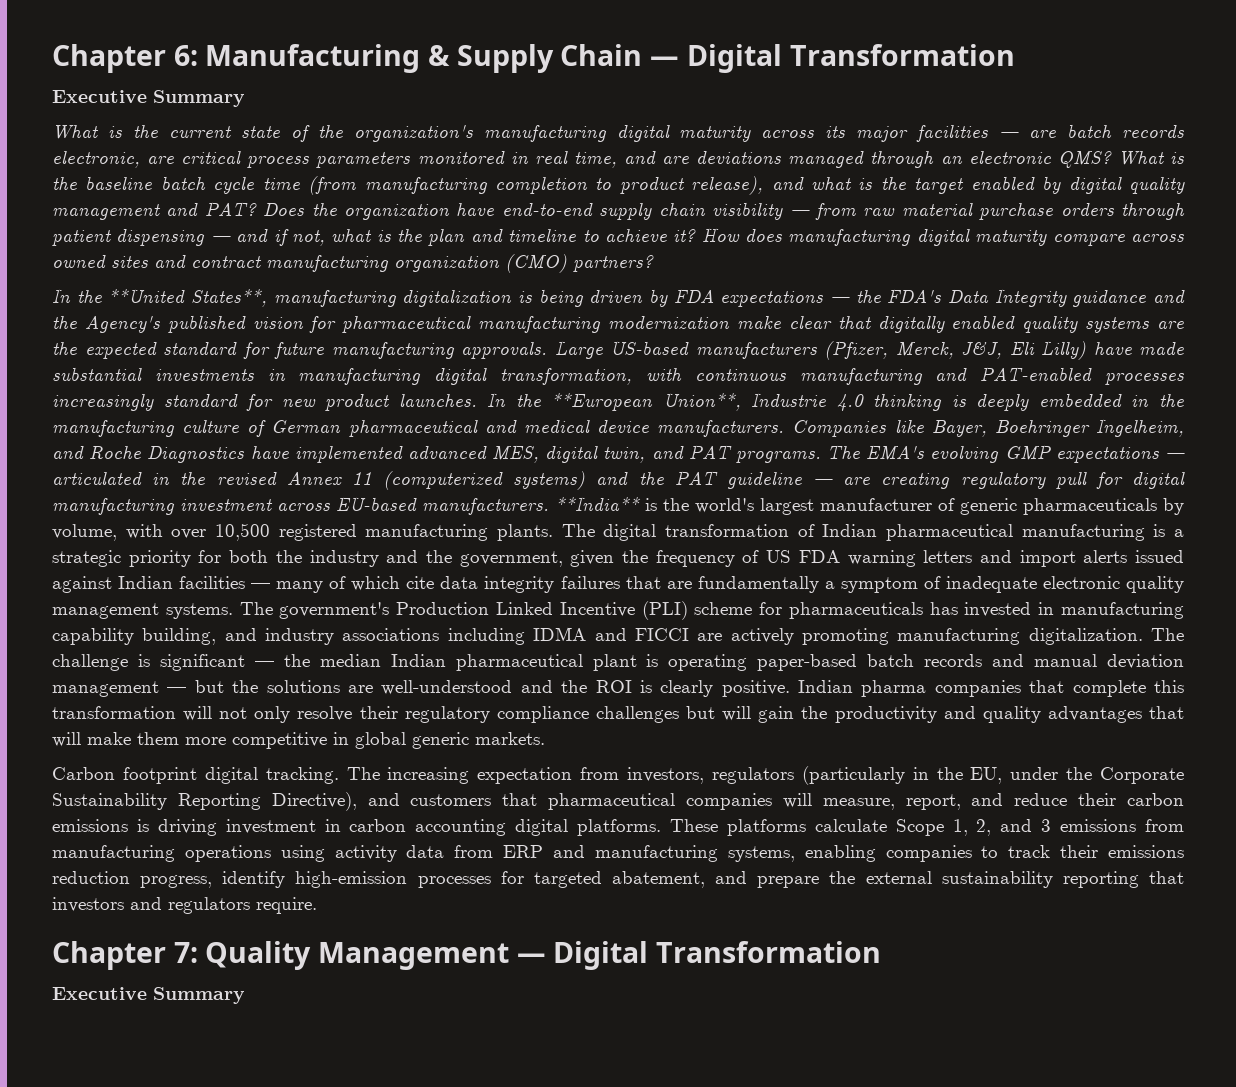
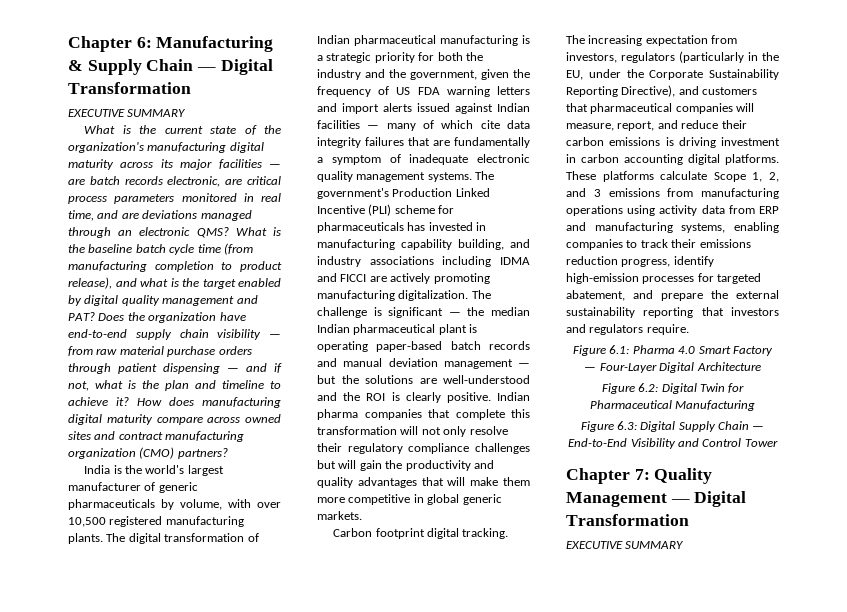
  Chapter 6: Manufacturing & Supply Chain — Digital Transformation
- Executive Summary
+ EXECUTIVE SUMMARY
- In the **United States**, manufacturing digitalization is being driven by FDA expectations — the FDA's Data Integrity guidance and the Agency's published vision for pharmaceutical manufacturing modernization make clear that digitally enabled quality systems are the expected standard for future manufacturing approvals. Large US-based manufacturers (Pfizer, Merck, J&J, Eli Lilly) have made substantial investments in manufacturing digital transformation, with continuous manufacturing and PAT-enabled processes increasingly standard for new product launches. In the **European Union**, Industrie 4.0 thinking is deeply embedded in the manufacturing culture of German pharmaceutical and medical device manufacturers. Companies like Bayer, Boehringer Ingelheim, and Roche Diagnostics have implemented advanced MES, digital twin, and PAT programs. The EMA's evolving GMP expectations — articulated in the revised Annex 11 (computerized systems) and the PAT guideline — are creating regulatory pull for digital manufacturing investment across EU-based manufacturers. **India** is the world's largest manufacturer of generic pharmaceuticals by volume, with over 10,500 registered manufacturing plants.
+ India is the world's largest manufacturer of generic pharmaceuticals by volume, with over 10,500 registered manufacturing plants.
+ Figure 6.1: Pharma 4.0 Smart Factory — Four-Layer Digital Architecture
+ Figure 6.2: Digital Twin for Pharmaceutical Manufacturing
+ Figure 6.3: Digital Supply Chain — End-to-End Visibility and Control Tower
  Chapter 7: Quality Management — Digital Transformation
- Executive Summary
+ EXECUTIVE SUMMARY

